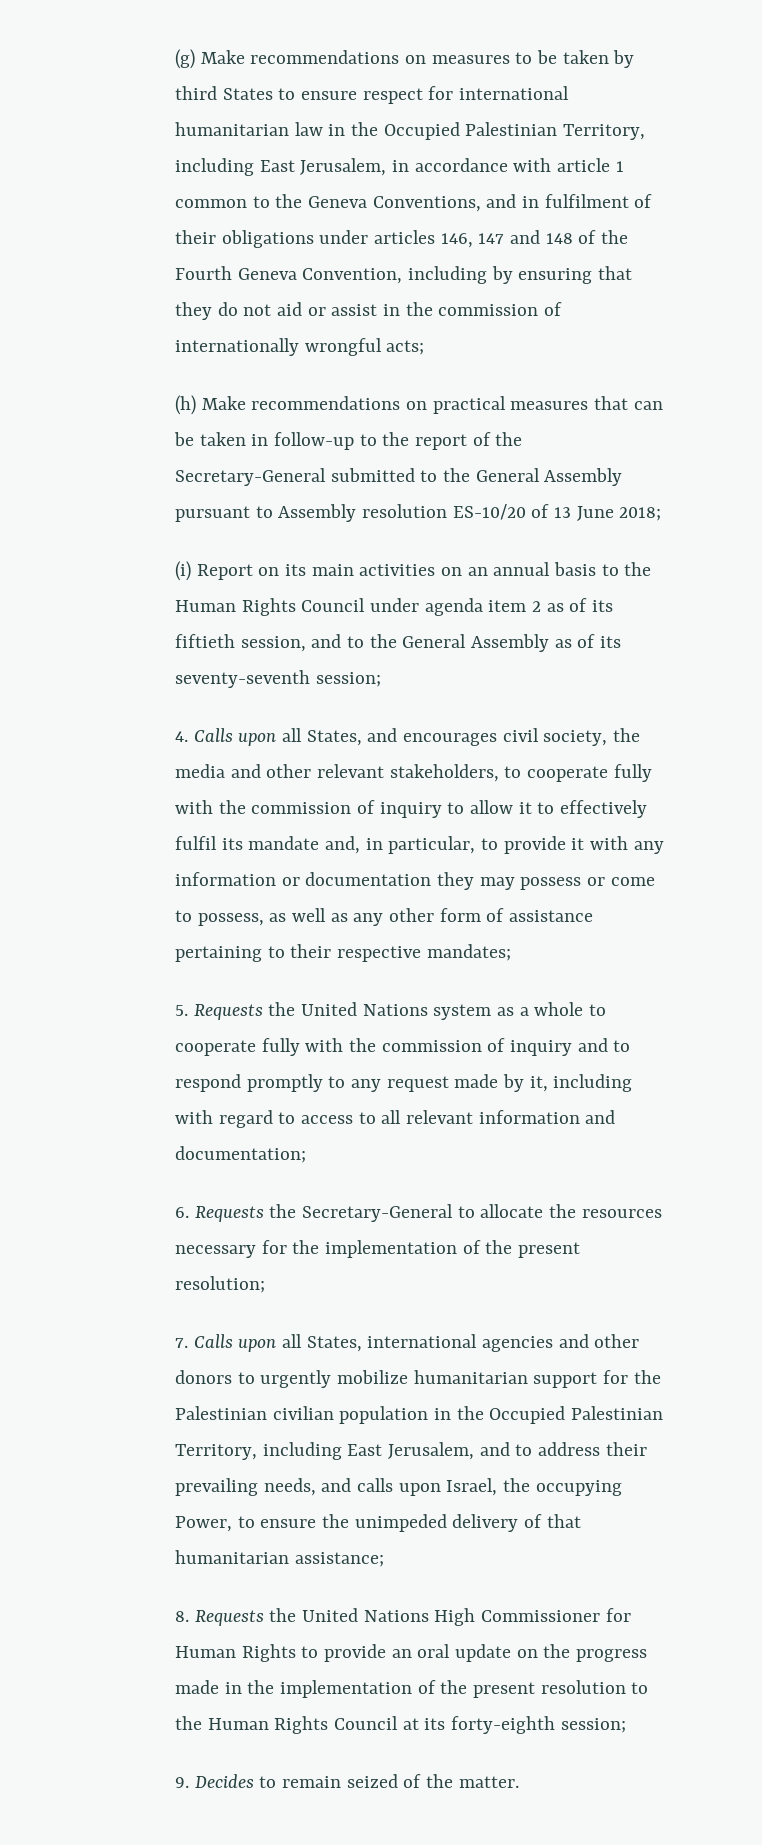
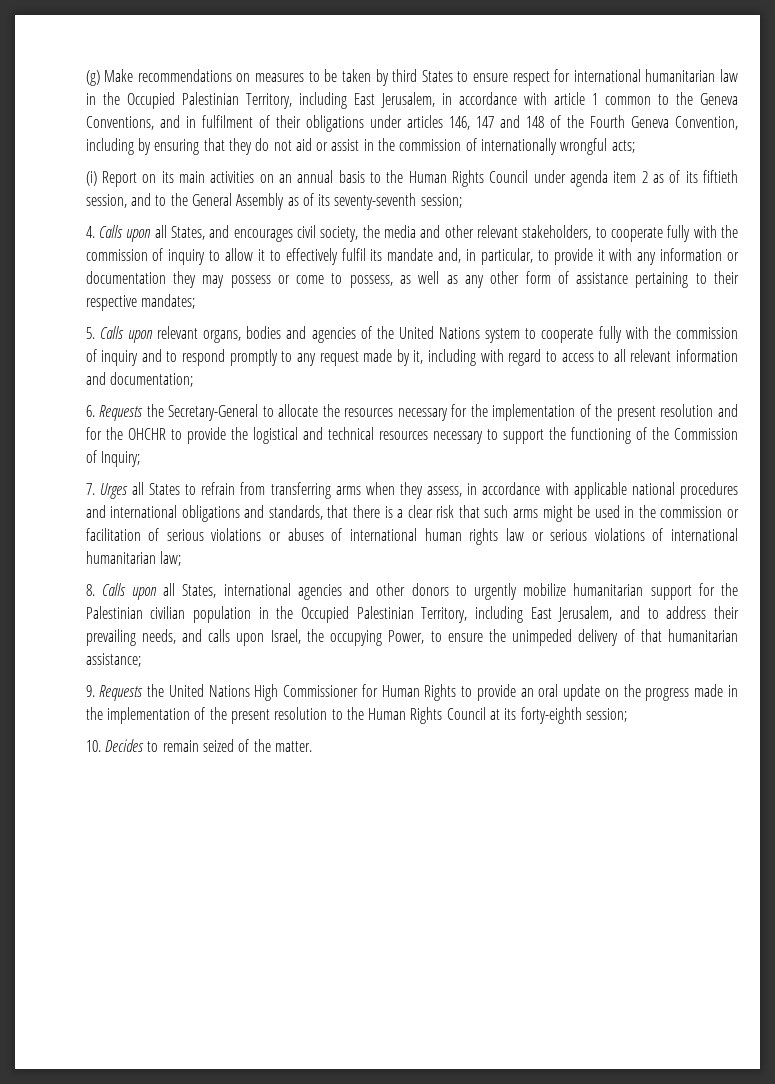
- (h) Make recommendations on practical measures that can be taken in follow-up to the report of the Secretary-General submitted to the General Assembly pursuant to Assembly resolution ES-10/20 of 13 June 2018;
- 5. Requests the United Nations system as a whole to cooperate fully with the commission of inquiry and to respond promptly to any request made by it, including with regard to access to all relevant information and documentation;
+ 5. Calls upon relevant organs, bodies and agencies of the United Nations system to cooperate fully with the commission of inquiry and to respond promptly to any request made by it, including with regard to access to all relevant information and documentation;
- 6. Requests the Secretary-General to allocate the resources necessary for the implementation of the present resolution;
- 7. Calls upon all States, international agencies and other donors to urgently mobilize humanitarian support for the Palestinian civilian population in the Occupied Palestinian Territory, including East Jerusalem, and to address their prevailing needs, and calls upon Israel, the occupying Power, to ensure the unimpeded delivery of that humanitarian assistance;
+ 6. Requests the Secretary-General to allocate the resources necessary for the implementation of the present resolution and for the OHCHR to provide the logistical and technical resources necessary to support the functioning of the Commission of Inquiry;
+ 7. Urges all States to refrain from transferring arms when they assess, in accordance with applicable national procedures and international obligations and standards, that there is a clear risk that such arms might be used in the commission or facilitation of serious violations or abuses of international human rights law or serious violations of international humanitarian law;
+ 8. Calls upon all States, international agencies and other donors to urgently mobilize humanitarian support for the Palestinian civilian population in the Occupied Palestinian Territory, including East Jerusalem, and to address their prevailing needs, and calls upon Israel, the occupying Power, to ensure the unimpeded delivery of that humanitarian assistance;
- 8. Requests the United Nations High Commissioner for Human Rights to provide an oral update on the progress made in the implementation of the present resolution to the Human Rights Council at its forty-eighth session;
+ 9. Requests the United Nations High Commissioner for Human Rights to provide an oral update on the progress made in the implementation of the present resolution to the Human Rights Council at its forty-eighth session;
- 9. Decides to remain seized of the matter.
+ 10. Decides to remain seized of the matter.

